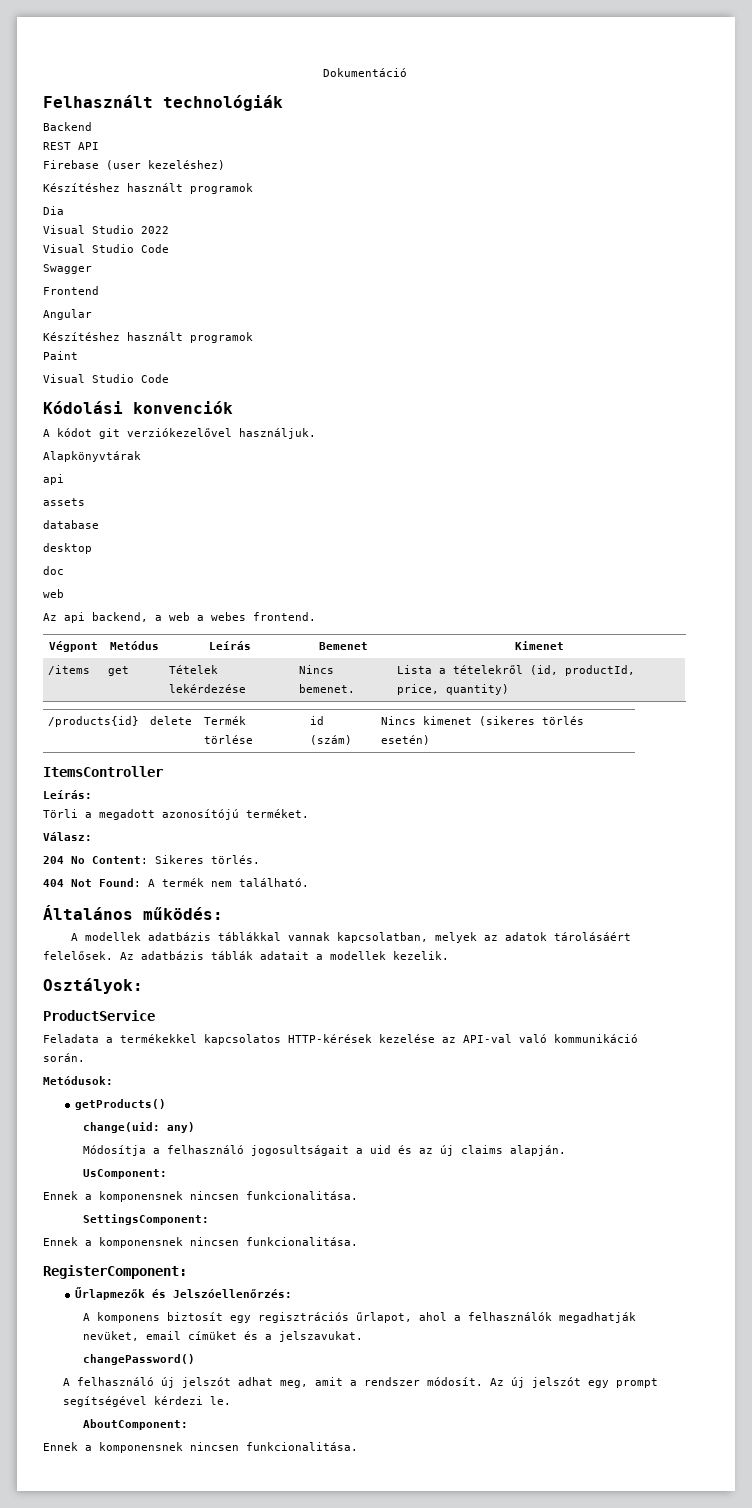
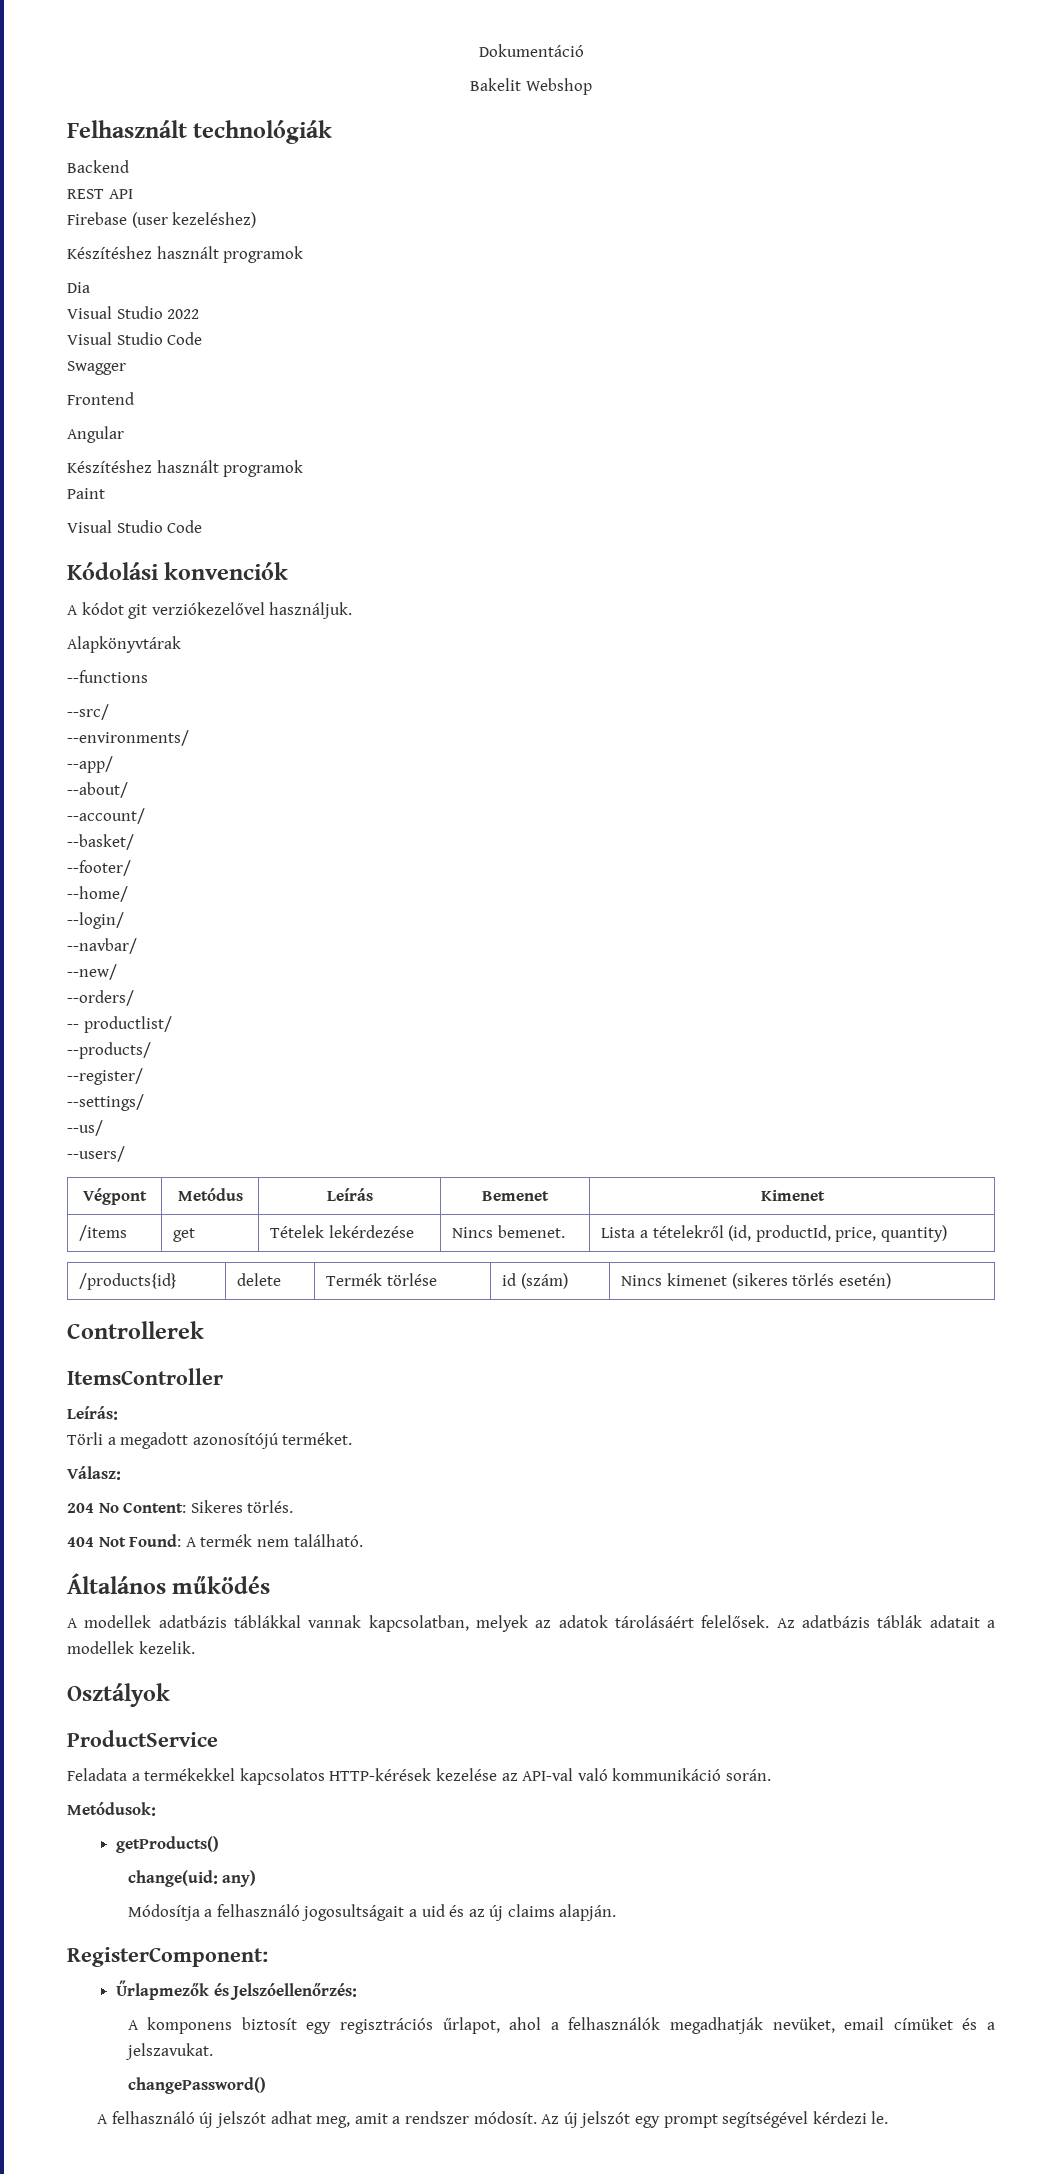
+ Bakelit Webshop
  Alapkönyvtárak
- api
- assets
- database
- desktop
- doc
- web
- Az api backend, a web a webes frontend.
+ --functions
+ --src/
+ --environments/
+ --app/
+ --about/
+ --account/
+ --basket/
+ --footer/
+ --home/
+ --login/
+ --navbar/
+ --new/
+ --orders/
+ -- productlist/
+ --products/
+ --register/
+ --settings/
+ --us/
+ --users/
+ Controllerek
- Általános működés:
+ Általános működés
- Osztályok:
+ Osztályok
- UsComponent:
- Ennek a komponensnek nincsen funkcionalitása.
- SettingsComponent:
- Ennek a komponensnek nincsen funkcionalitása.
- AboutComponent:
- Ennek a komponensnek nincsen funkcionalitása.

